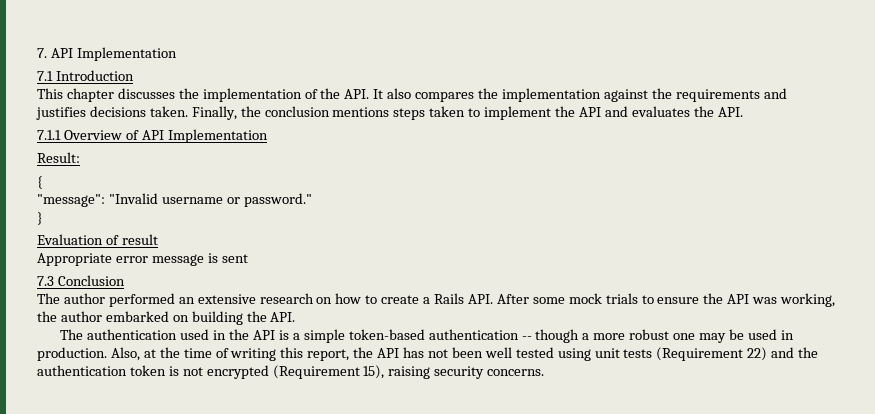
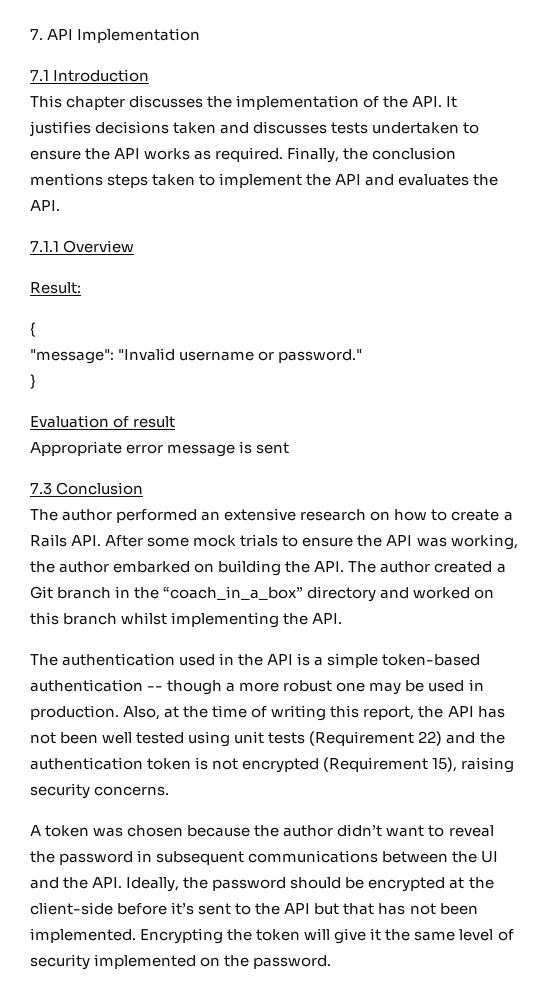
- This chapter discusses the implementation of the API. It also compares the implementation against the requirements and justifies decisions taken.
+ This chapter discusses the implementation of the API. It justifies decisions taken and discusses tests undertaken to ensure the API works as required.
- 7.1.1 Overview of API Implementation
+ 7.1.1 Overview
- The author performed an extensive research on how to create a Rails API. After some mock trials to ensure the API was working, the author embarked on building the API.
+ The author performed an extensive research on how to create a Rails API. After some mock trials to ensure the API was working, the author embarked on building the API. The author created a Git branch in the “coach_in_a_box” directory and worked on this branch whilst implementing the API.
+ A token was chosen because the author didn’t want to reveal the password in subsequent communications between the UI and the API. Ideally, the password should be encrypted at the client-side before it’s sent to the API but that has not been implemented. Encrypting the token will give it the same level of security implemented on the password.

